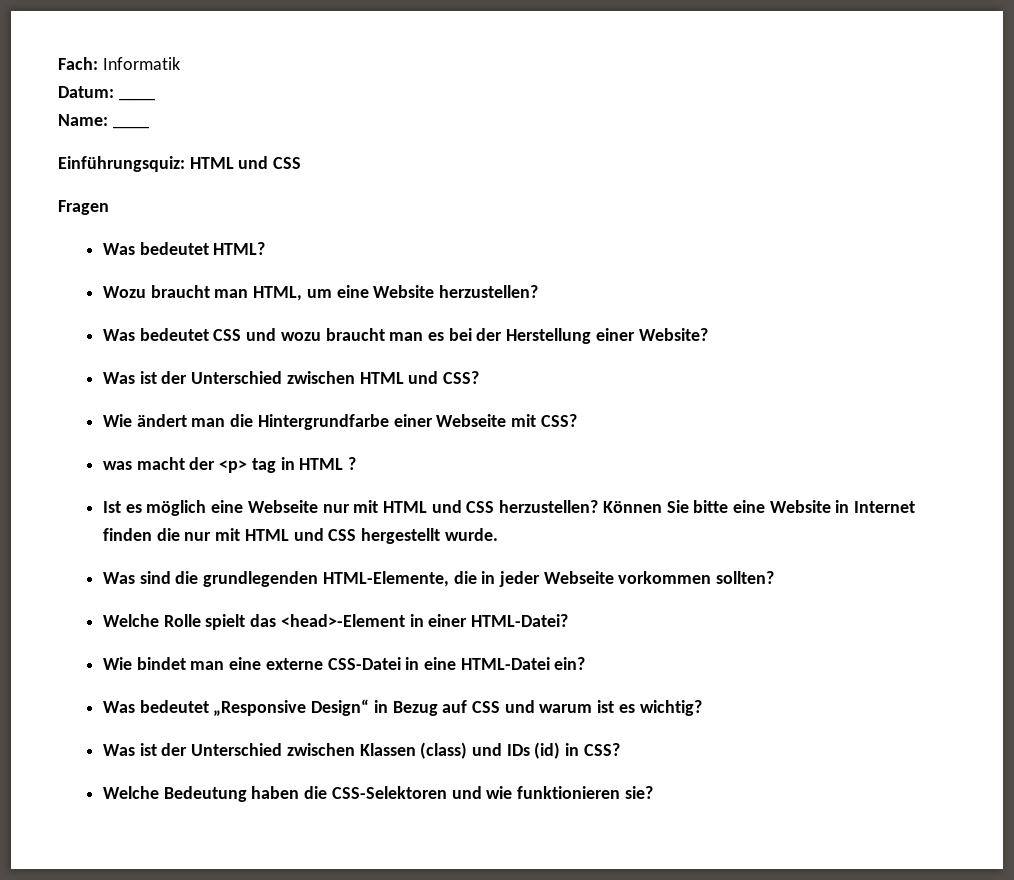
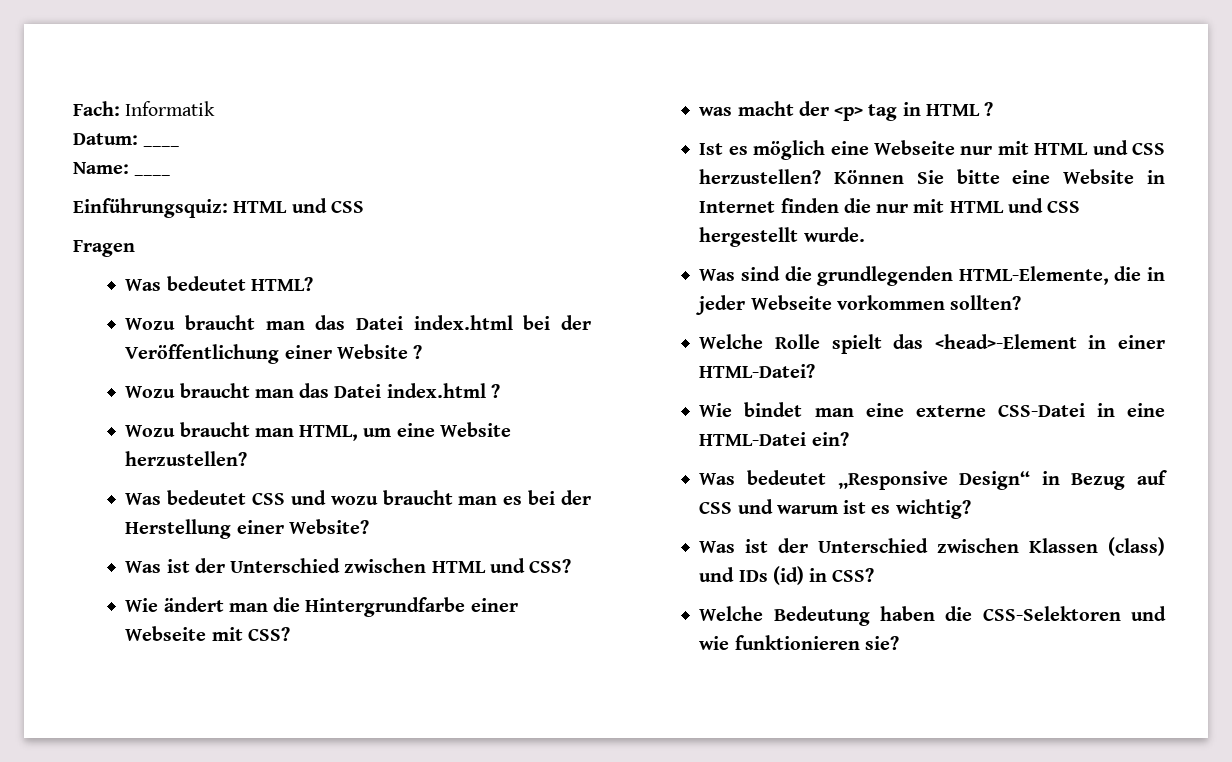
+ Wozu braucht man das Datei index.html bei der Veröffentlichung einer Website ?
+ Wozu braucht man das Datei index.html ?

